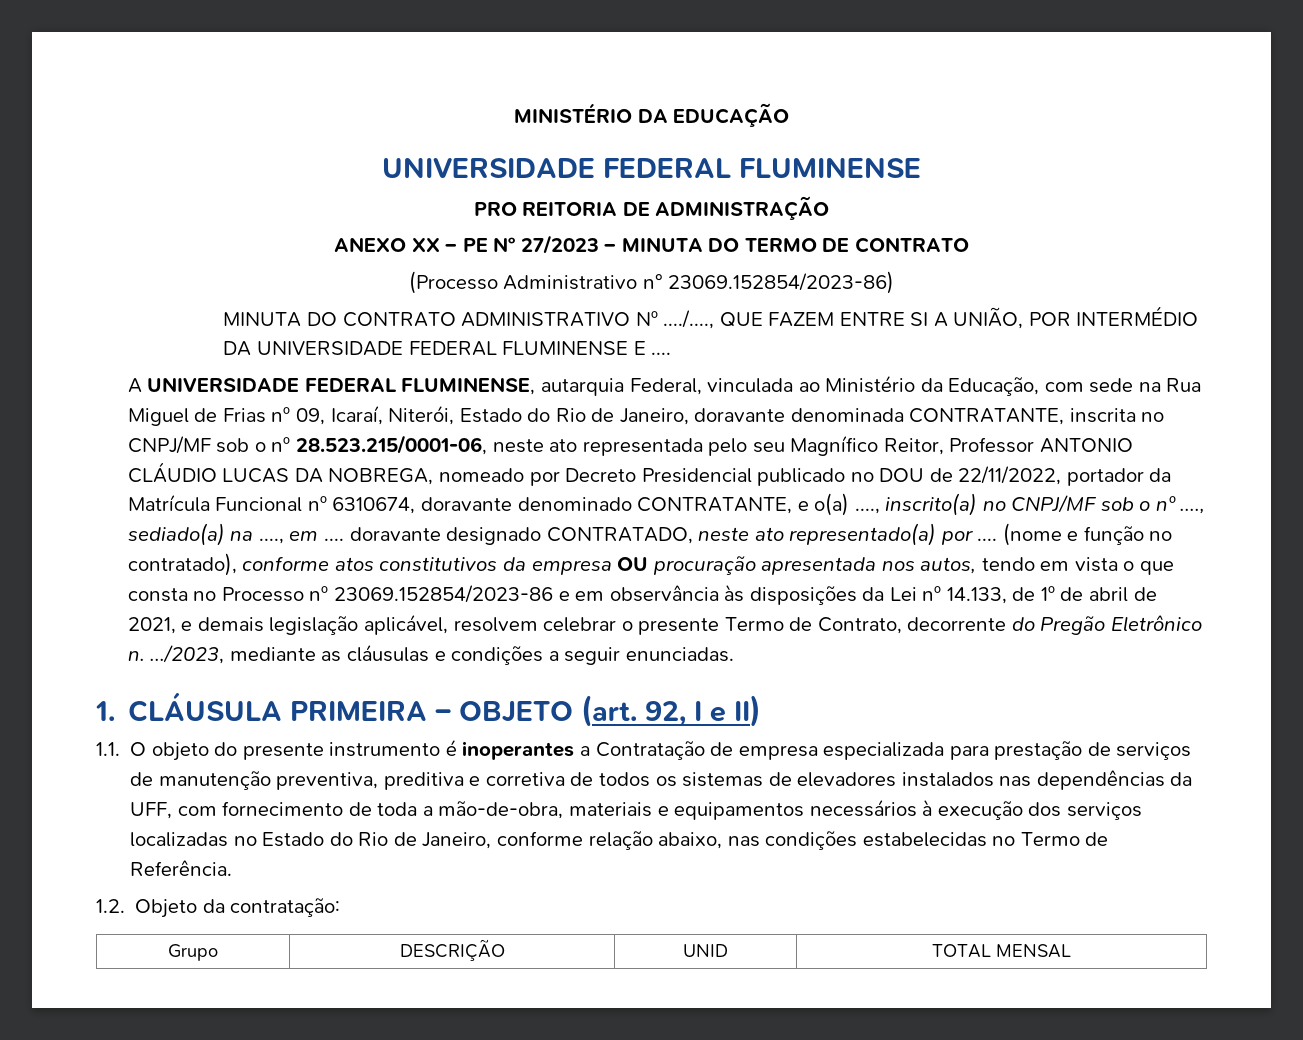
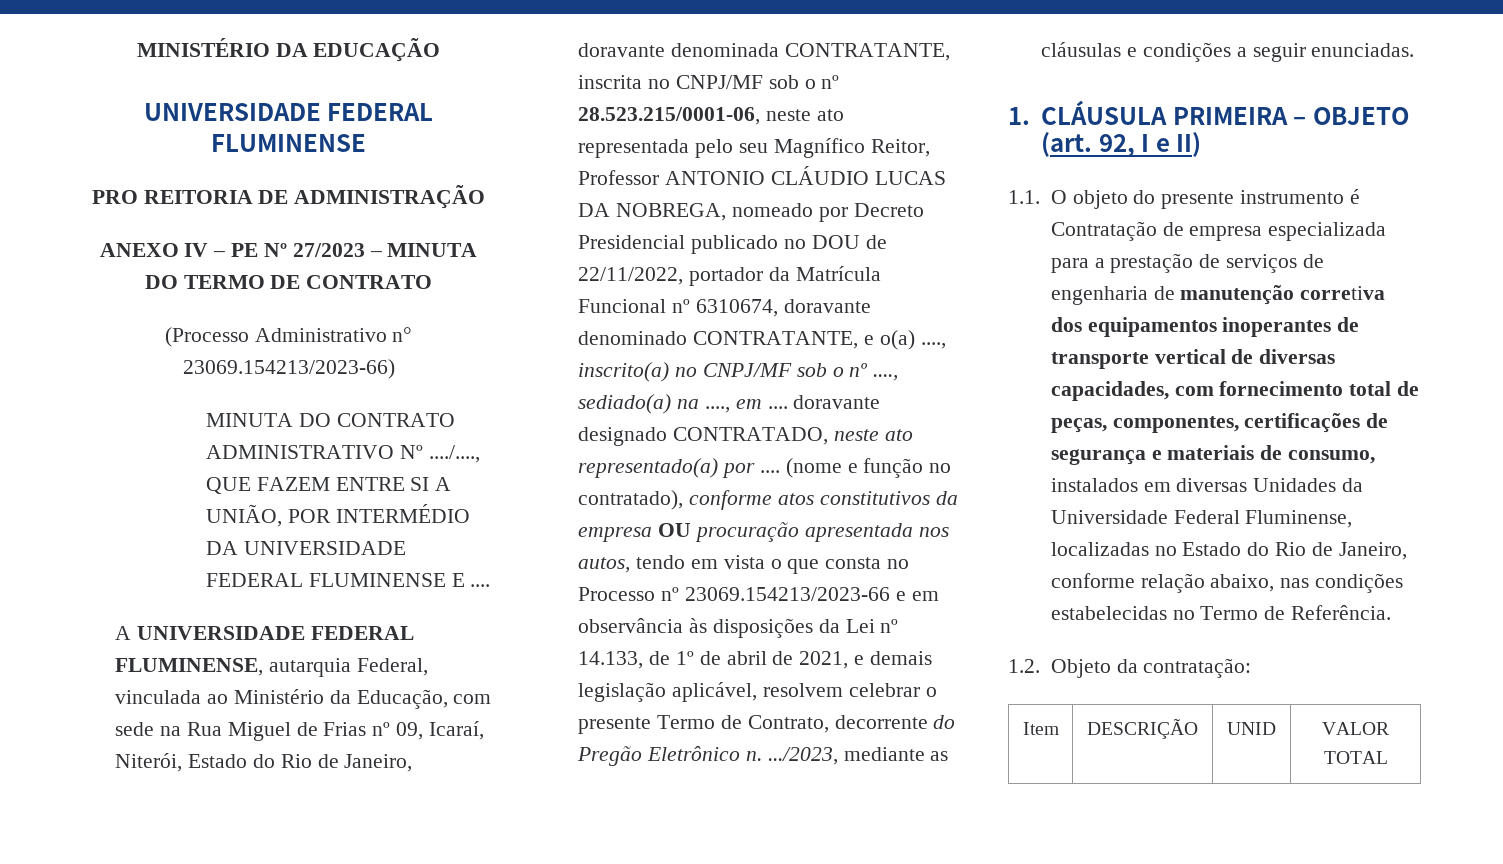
- ANEXO XX – PE Nº 27/2023 – MINUTA DO TERMO DE CONTRATO
+ ANEXO IV – PE Nº 27/2023 – MINUTA DO TERMO DE CONTRATO
- (Processo Administrativo n° 23069.152854/2023-86)
+ (Processo Administrativo n° 23069.154213/2023-66)
- (nome e função no contratado), conforme atos constitutivos da empresa OU procuração apresentada nos autos, tendo em vista o que consta no Processo nº 23069.152854/2023-86 e em observância às disposições da Lei nº 14.133, de 1º de abril de 2021, e demais legislação aplicável, resolvem celebrar o presente Termo de Contrato, decorrente do Pregão Eletrônico n. .../2023, mediante as cláusulas e condições a seguir enunciadas.
+ (nome e função no contratado), conforme atos constitutivos da empresa OU procuração apresentada nos autos, tendo em vista o que consta no Processo nº 23069.154213/2023-66 e em observância às disposições da Lei nº 14.133, de 1º de abril de 2021, e demais legislação aplicável, resolvem celebrar o presente Termo de Contrato, decorrente do Pregão Eletrônico n. .../2023, mediante as cláusulas e condições a seguir enunciadas.
- 1.1. O objeto do presente instrumento é inoperantes a Contratação de empresa especializada para prestação de serviços de manutenção preventiva, preditiva e corretiva de todos os sistemas de elevadores instalados nas dependências da UFF, com fornecimento de toda a mão-de-obra, materiais e equipamentos necessários à execução dos serviços localizadas no Estado do Rio de Janeiro, conforme relação abaixo, nas condições estabelecidas no Termo de Referência.
+ 1.1. O objeto do presente instrumento é Contratação de empresa especializada para a prestação de serviços de engenharia de manutenção corretiva dos equipamentos inoperantes de transporte vertical de diversas capacidades, com fornecimento total de peças, componentes, certificações de segurança e materiais de consumo, instalados em diversas Unidades da Universidade Federal Fluminense, localizadas no Estado do Rio de Janeiro, conforme relação abaixo, nas condições estabelecidas no Termo de Referência.
- Grupo | DESCRIÇÃO | UNID | TOTAL MENSAL
+ Item | DESCRIÇÃO | UNID | VALOR TOTAL

